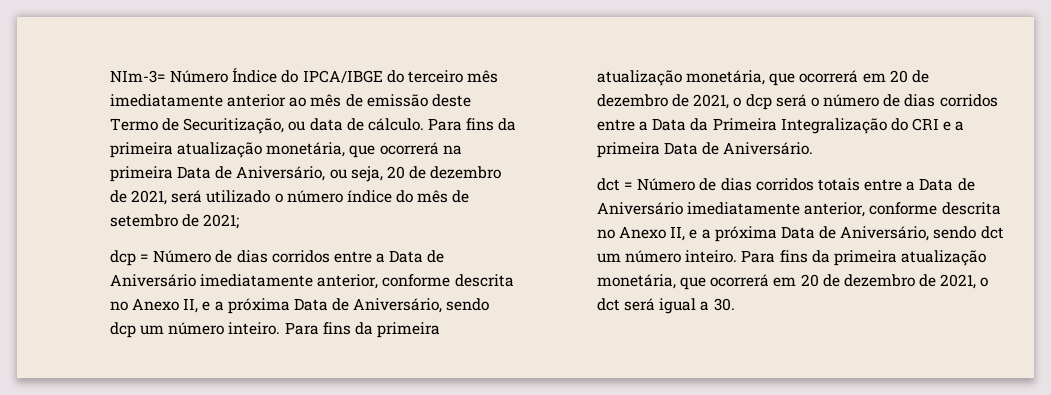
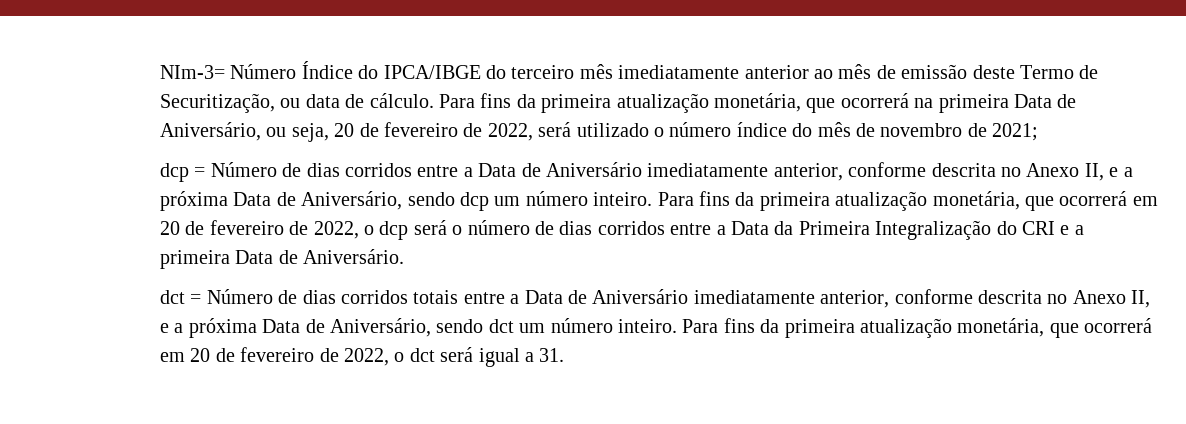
- Para fins da primeira atualização monetária, que ocorrerá na primeira Data de Aniversário, ou seja, 20 de dezembro de 2021, será utilizado o número índice do mês de setembro de 2021;
+ Para fins da primeira atualização monetária, que ocorrerá na primeira Data de Aniversário, ou seja, 20 de fevereiro de 2022, será utilizado o número índice do mês de novembro de 2021;
- Para fins da primeira atualização monetária, que ocorrerá em 20 de dezembro de 2021, o dcp será o número de dias corridos entre a Data da Primeira Integralização do CRI e a primeira Data de Aniversário.
+ Para fins da primeira atualização monetária, que ocorrerá em 20 de fevereiro de 2022, o dcp será o número de dias corridos entre a Data da Primeira Integralização do CRI e a primeira Data de Aniversário.
- Para fins da primeira atualização monetária, que ocorrerá em 20 de dezembro de 2021, o dct será igual a 30.
+ Para fins da primeira atualização monetária, que ocorrerá em 20 de fevereiro de 2022, o dct será igual a 31.

